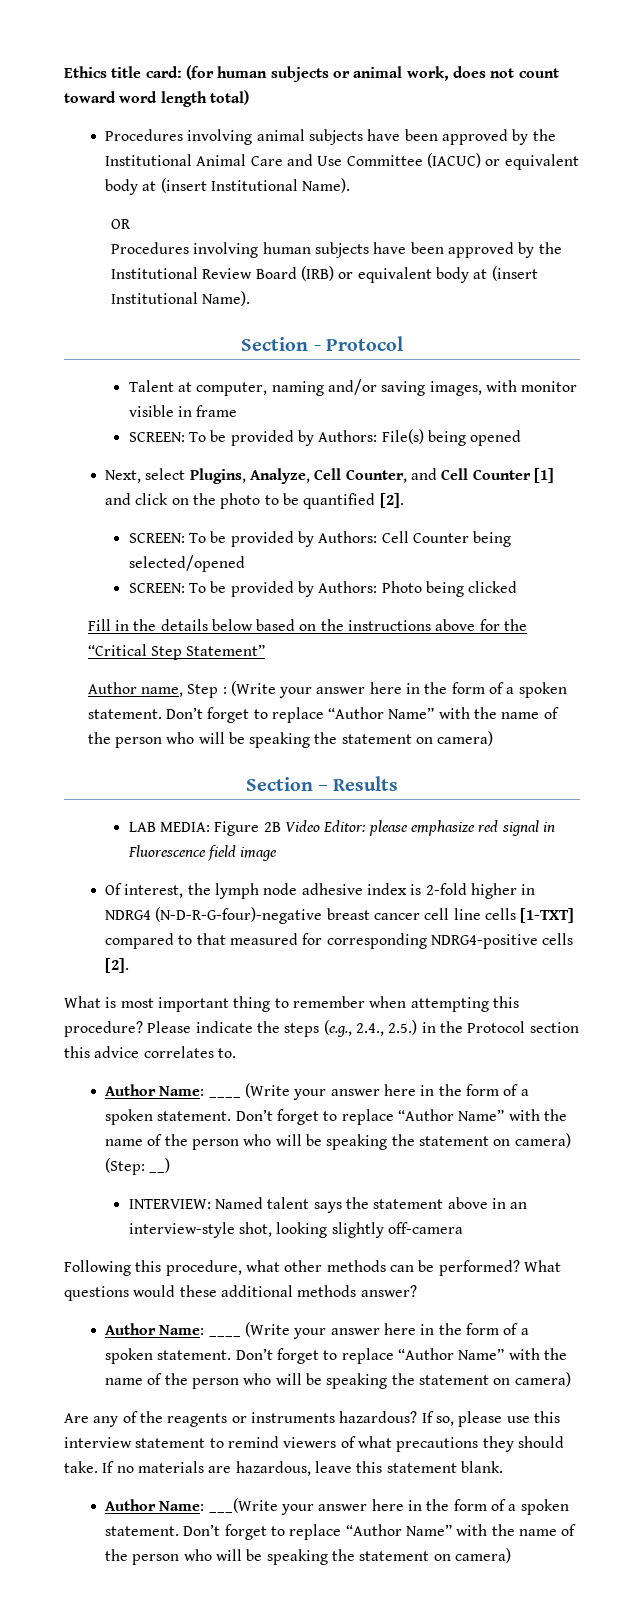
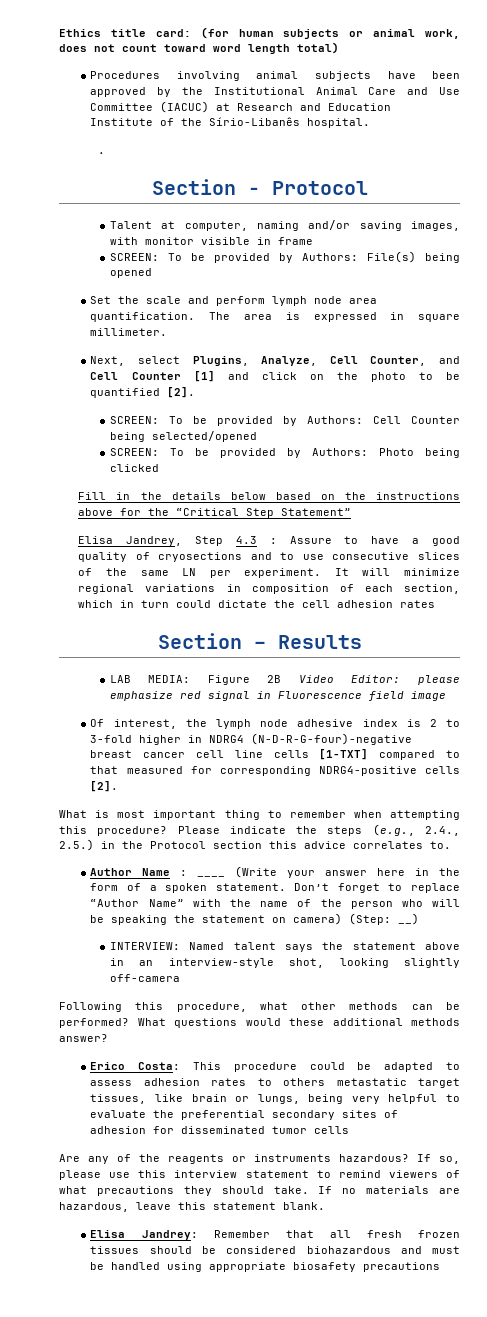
- Procedures involving animal subjects have been approved by the Institutional Animal Care and Use Committee (IACUC) or equivalent body at (insert Institutional Name).
- OR
- Procedures involving human subjects have been approved by the Institutional Review Board (IRB) or equivalent body at (insert Institutional Name).
+ Procedures involving animal subjects have been approved by the Institutional Animal Care and Use Committee (IACUC) at Research and Education Institute of the Sírio-Libanês hospital.
+ .
+ Set the scale and perform lymph node area quantification. The area is expressed in square millimeter.
- Author name, Step : (Write your answer here in the form of a spoken statement. Don’t forget to replace “Author Name” with the name of the person who will be speaking the statement on camera)
+ Elisa Jandrey, Step 4.3 : Assure to have a good quality of cryosections and to use consecutive slices of the same LN per experiment. It will minimize regional variations in composition of each section, which in turn could dictate the cell adhesion rates
- Of interest, the lymph node adhesive index is 2-fold higher in NDRG4 (N-D-R-G-four)-negative breast cancer cell line cells [1-TXT] compared to that measured for corresponding NDRG4-positive cells [2].
+ Of interest, the lymph node adhesive index is 2 to 3-fold higher in NDRG4 (N-D-R-G-four)-negative breast cancer cell line cells [1-TXT] compared to that measured for corresponding NDRG4-positive cells [2].
  Please indicate the steps (e.g., 2.4., 2.5.) in the Protocol section this advice correlates to.
- Author Name: ____ (Write your answer here in the form of a spoken statement.
+ Author Name : ____ (Write your answer here in the form of a spoken statement.
  What questions would these additional methods answer?
- Author Name: ____ (Write your answer here in the form of a spoken statement. Don’t forget to replace “Author Name” with the name of the person who will be speaking the statement on camera)
+ Erico Costa: This procedure could be adapted to assess adhesion rates to others metastatic target tissues, like brain or lungs, being very helpful to evaluate the preferential secondary sites of adhesion for disseminated tumor cells
- Author Name: ___(Write your answer here in the form of a spoken statement. Don’t forget to replace “Author Name” with the name of the person who will be speaking the statement on camera)
+ Elisa Jandrey: Remember that all fresh frozen tissues should be considered biohazardous and must be handled using appropriate biosafety precautions

